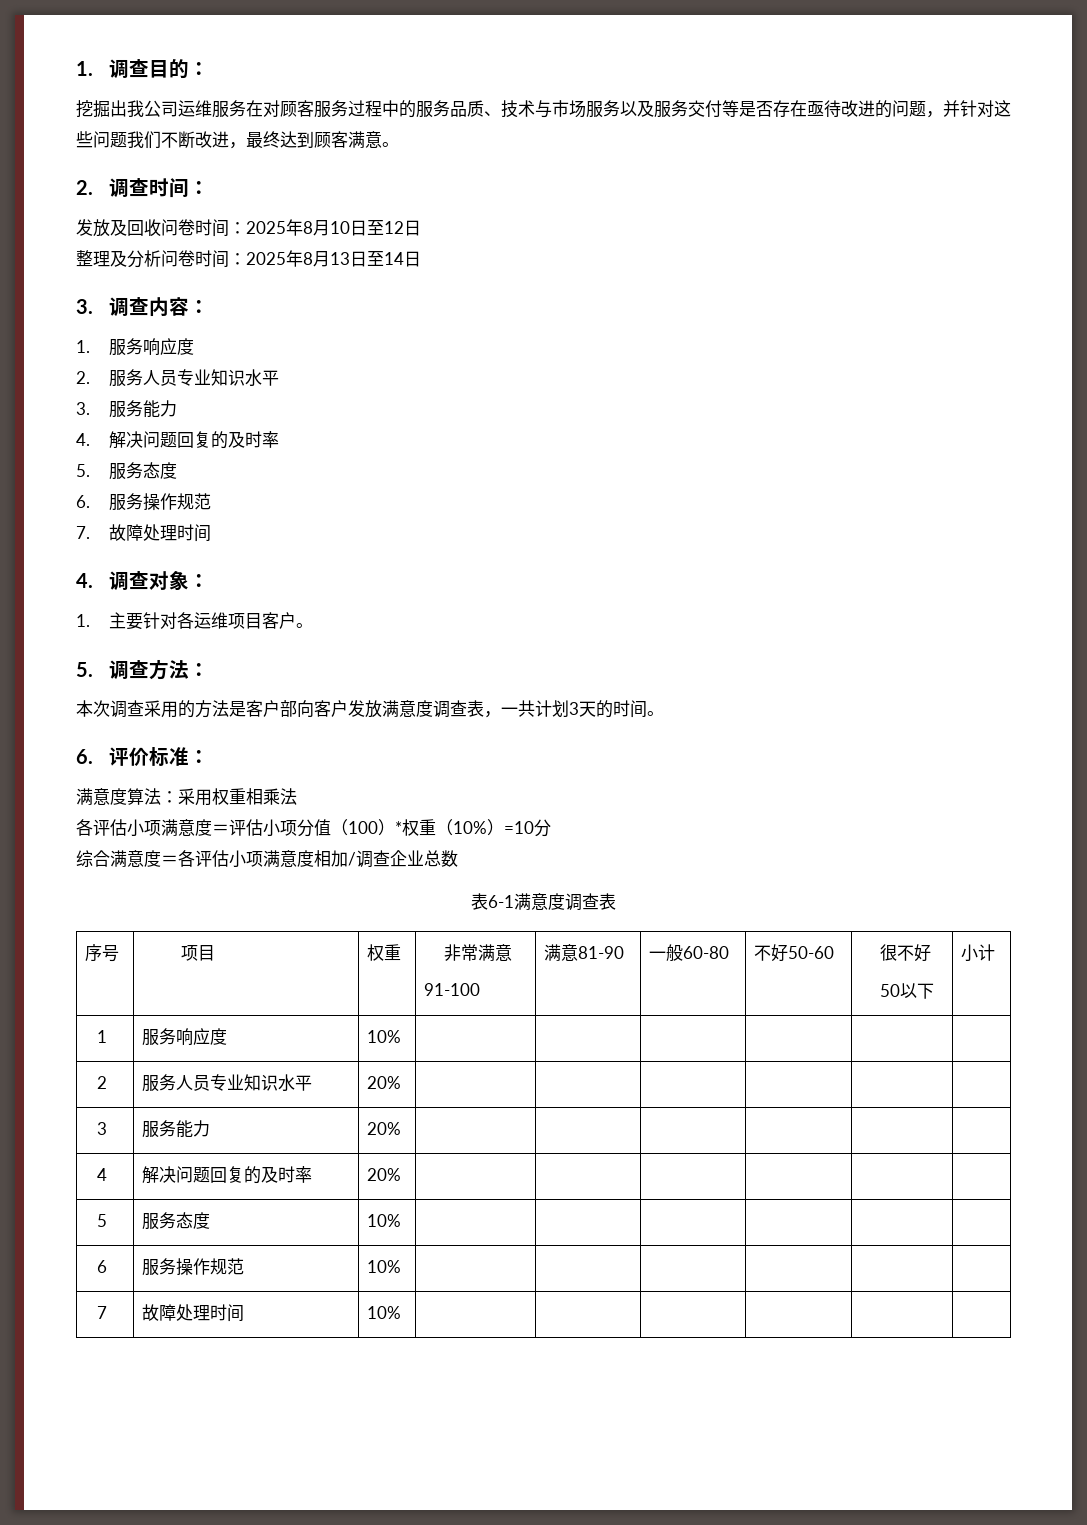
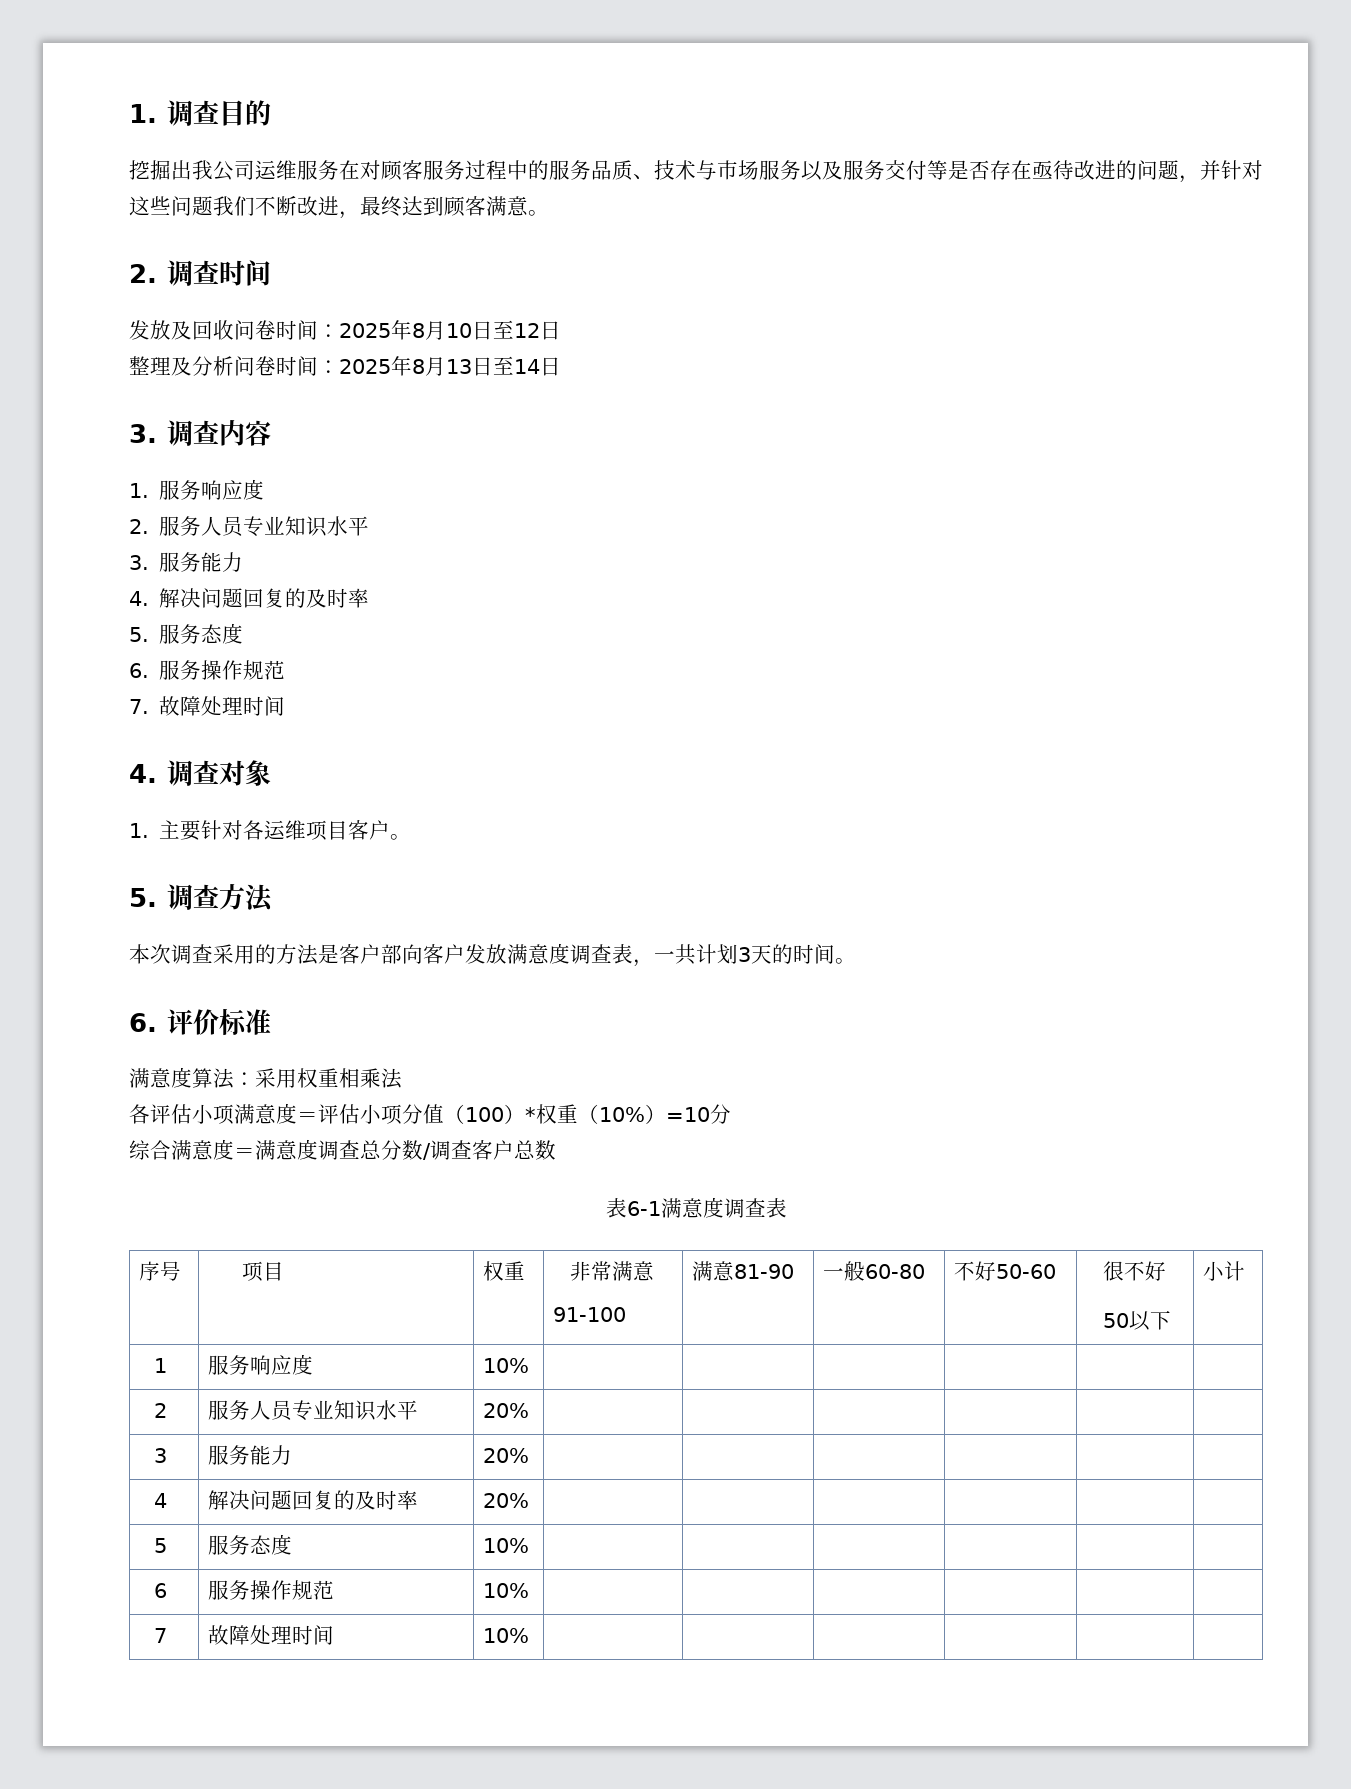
- 1.调查目的：
+ 1.调查目的
- 2.调查时间：
+ 2.调查时间
- 3.调查内容：
+ 3.调查内容
- 4.调查对象：
+ 4.调查对象
- 5.调查方法：
+ 5.调查方法
- 6.评价标准：
+ 6.评价标准
- 综合满意度＝各评估小项满意度相加/调查企业总数
+ 综合满意度＝满意度调查总分数/调查客户总数

